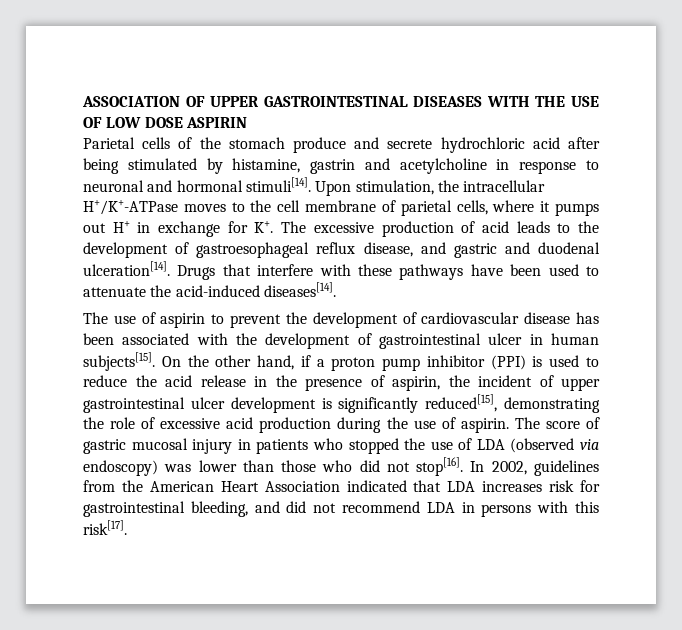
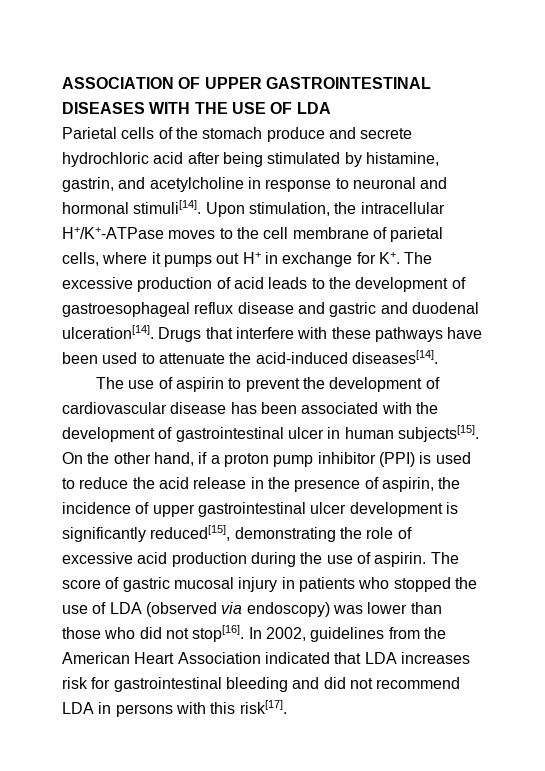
- ASSOCIATION OF UPPER GASTROINTESTINAL DISEASES WITH THE USE OF LOW DOSE ASPIRIN
+ ASSOCIATION OF UPPER GASTROINTESTINAL DISEASES WITH THE USE OF LDA
- Parietal cells of the stomach produce and secrete hydrochloric acid after being stimulated by histamine, gastrin and acetylcholine in response to neuronal and hormonal stimuli[14].
+ Parietal cells of the stomach produce and secrete hydrochloric acid after being stimulated by histamine, gastrin, and acetylcholine in response to neuronal and hormonal stimuli[14].
- Upon stimulation, the intracellular H+/K+-ATPase moves to the cell membrane of parietal cells, where it pumps out H+ in exchange for K+. The excessive production of acid leads to the development of gastroesophageal reflux disease, and gastric and duodenal ulceration[14].
+ Upon stimulation, the intracellular H+/K+-ATPase moves to the cell membrane of parietal cells, where it pumps out H+ in exchange for K+. The excessive production of acid leads to the development of gastroesophageal reflux disease and gastric and duodenal ulceration[14].
- On the other hand, if a proton pump inhibitor (PPI) is used to reduce the acid release in the presence of aspirin, the incident of upper gastrointestinal ulcer development is significantly reduced[15], demonstrating the role of excessive acid production during the use of aspirin.
+ On the other hand, if a proton pump inhibitor (PPI) is used to reduce the acid release in the presence of aspirin, the incidence of upper gastrointestinal ulcer development is significantly reduced[15], demonstrating the role of excessive acid production during the use of aspirin.
- In 2002, guidelines from the American Heart Association indicated that LDA increases risk for gastrointestinal bleeding, and did not recommend LDA in persons with this risk[17].
+ In 2002, guidelines from the American Heart Association indicated that LDA increases risk for gastrointestinal bleeding and did not recommend LDA in persons with this risk[17].

